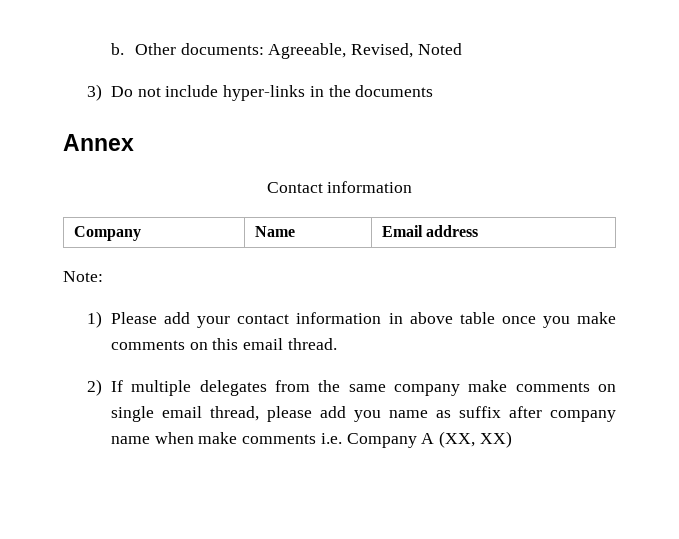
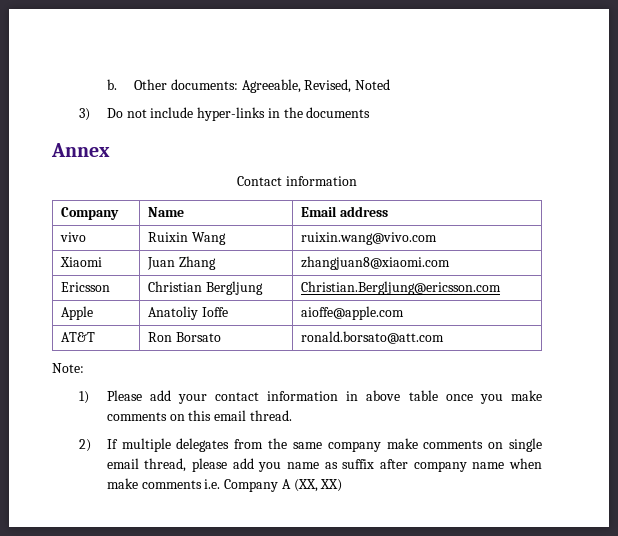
+ vivo | Ruixin Wang | ruixin.wang@vivo.com
+ Xiaomi | Juan Zhang | zhangjuan8@xiaomi.com
+ Ericsson | Christian Bergljung | Christian.Bergljung@ericsson.com
+ Apple | Anatoliy Ioffe | aioffe@apple.com
+ AT&T | Ron Borsato | ronald.borsato@att.com

